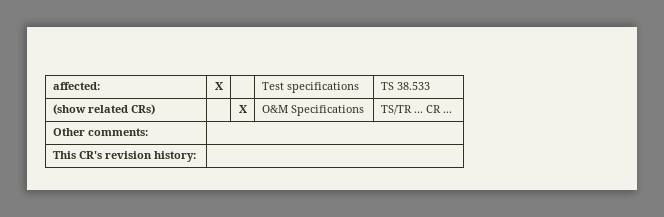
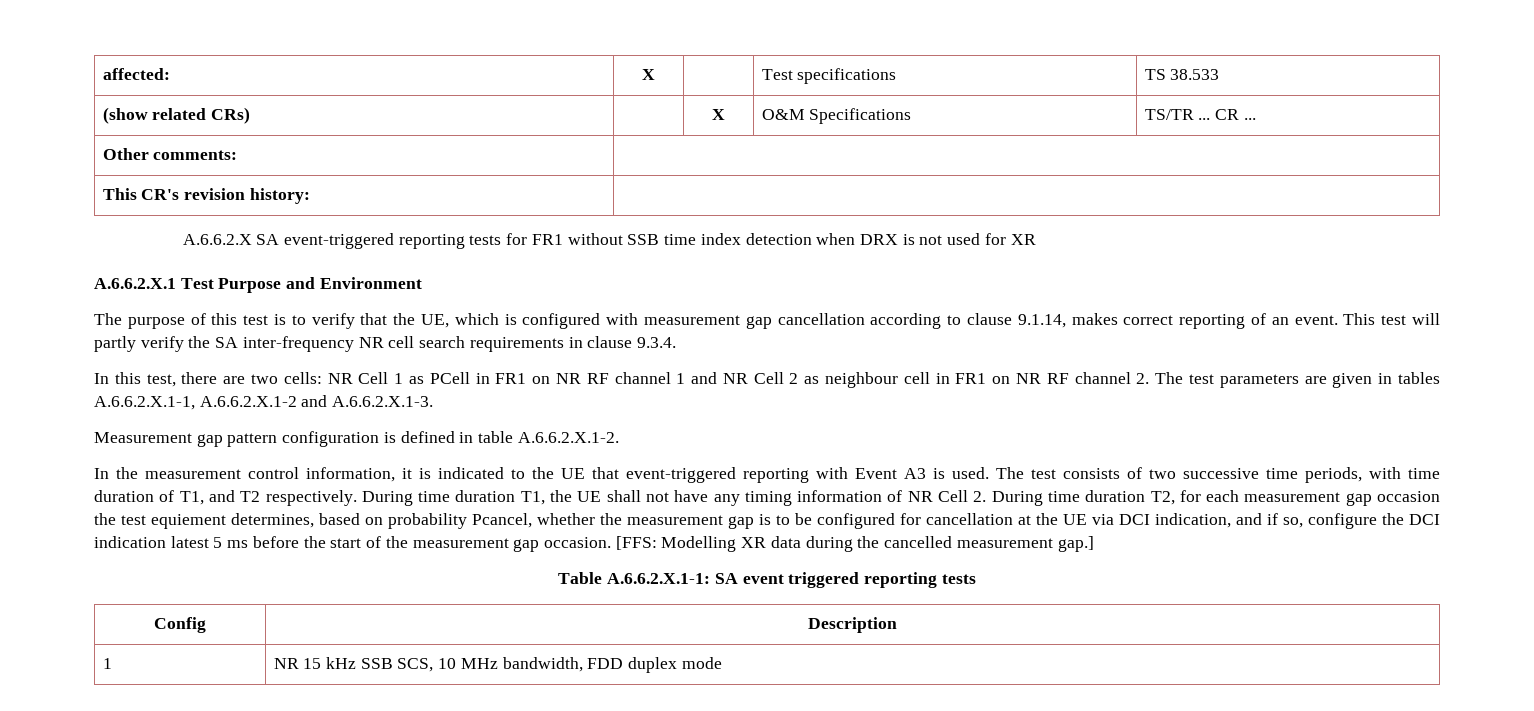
+ A.6.6.2.X SA event-triggered reporting tests for FR1 without SSB time index detection when DRX is not used for XR
+ A.6.6.2.X.1 Test Purpose and Environment
+ The purpose of this test is to verify that the UE, which is configured with measurement gap cancellation according to clause 9.1.14, makes correct reporting of an event. This test will partly verify the SA inter-frequency NR cell search requirements in clause 9.3.4.
+ In this test, there are two cells: NR Cell 1 as PCell in FR1 on NR RF channel 1 and NR Cell 2 as neighbour cell in FR1 on NR RF channel 2. The test parameters are given in tables A.6.6.2.X.1-1, A.6.6.2.X.1-2 and A.6.6.2.X.1-3.
+ Measurement gap pattern configuration is defined in table A.6.6.2.X.1-2.
+ In the measurement control information, it is indicated to the UE that event-triggered reporting with Event A3 is used. The test consists of two successive time periods, with time duration of T1, and T2 respectively. During time duration T1, the UE shall not have any timing information of NR Cell 2. During time duration T2, for each measurement gap occasion the test equiement determines, based on probability Pcancel, whether the measurement gap is to be configured for cancellation at the UE via DCI indication, and if so, configure the DCI indication latest 5 ms before the start of the measurement gap occasion. [FFS: Modelling XR data during the cancelled measurement gap.]
+ Table A.6.6.2.X.1-1: SA event triggered reporting tests
+ Config | Description
+ 1 | NR 15 kHz SSB SCS, 10 MHz bandwidth, FDD duplex mode

